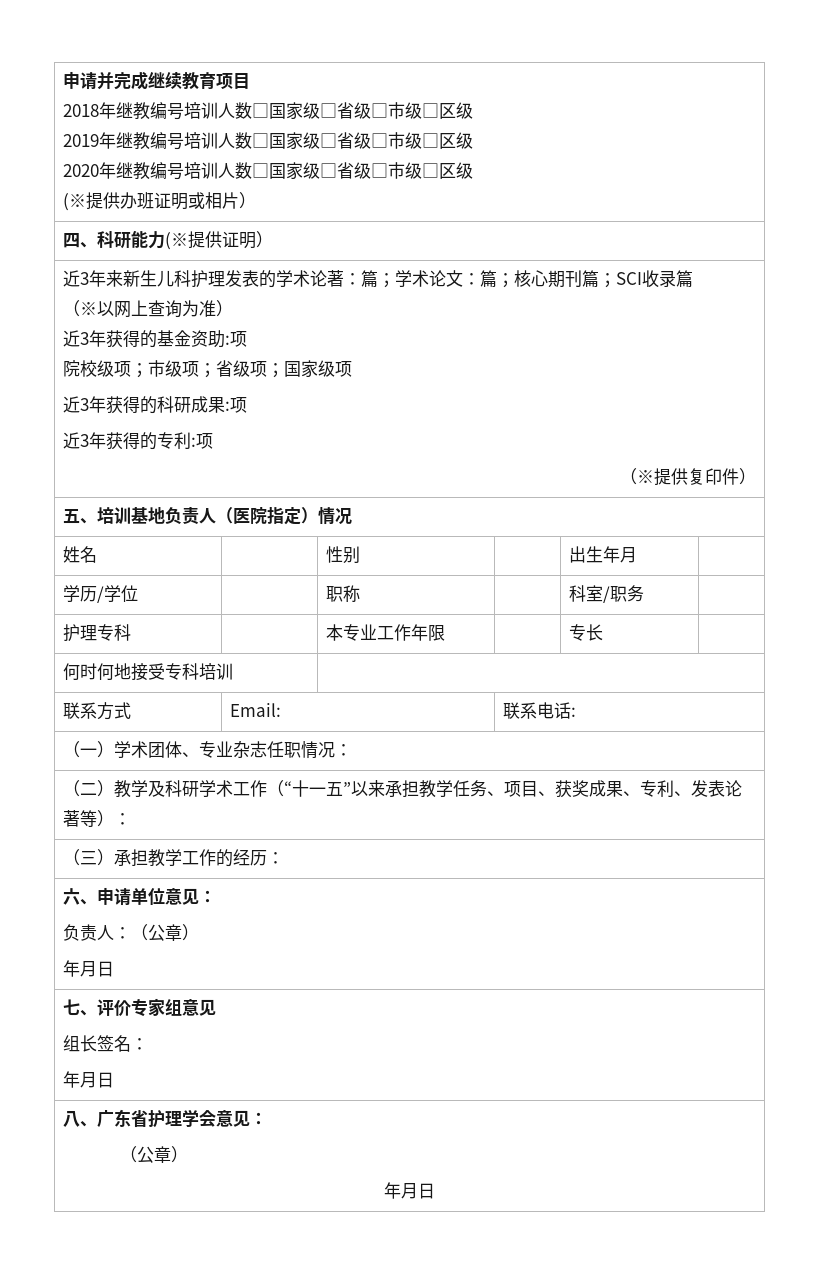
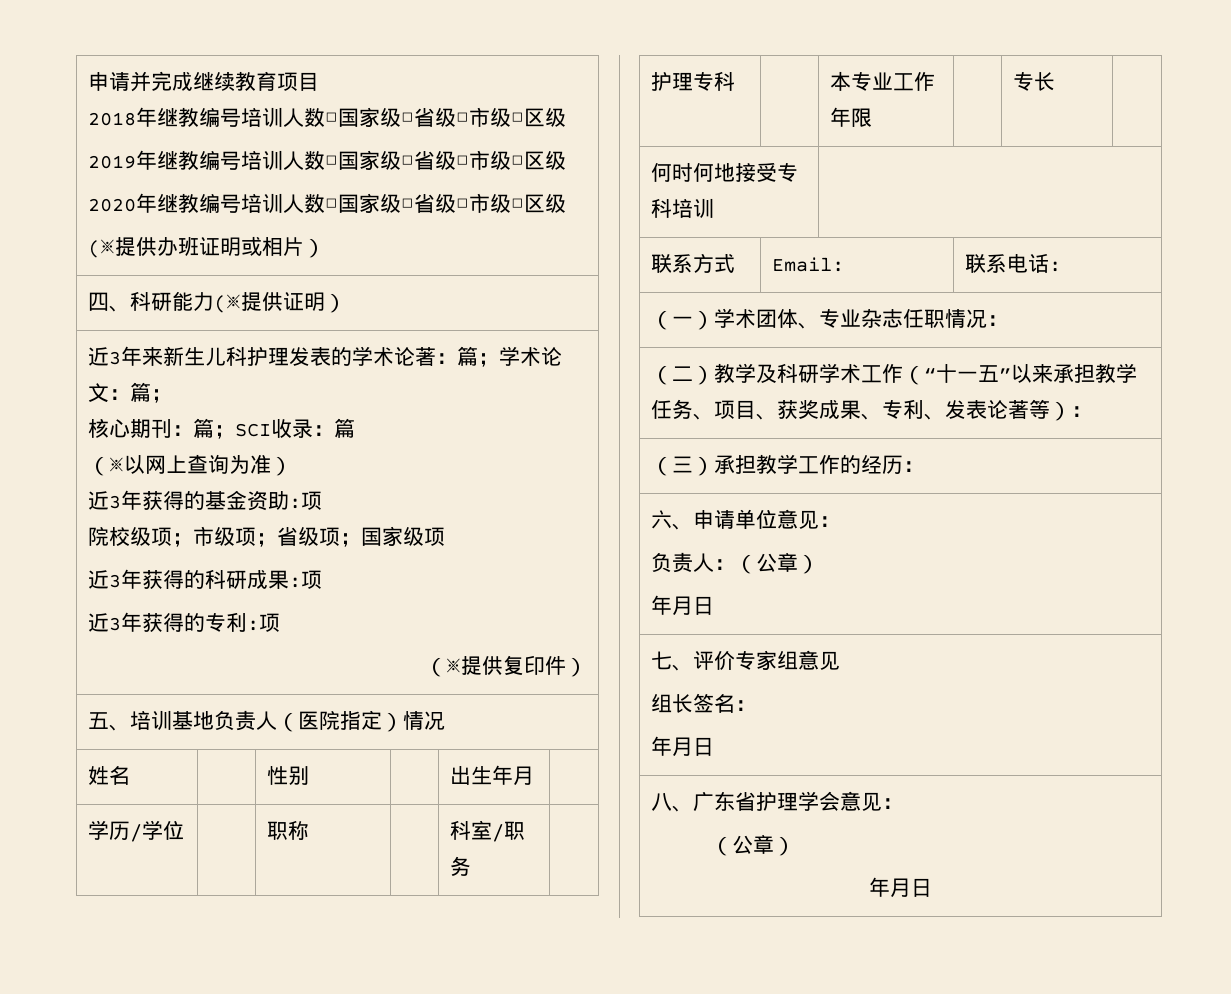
- 近3年来新生儿科护理发表的学术论著：篇；学术论文：篇；核心期刊篇；SCI收录篇
+ 近3年来新生儿科护理发表的学术论著：篇；学术论文：篇；
+ 核心期刊：篇；SCI收录：篇

